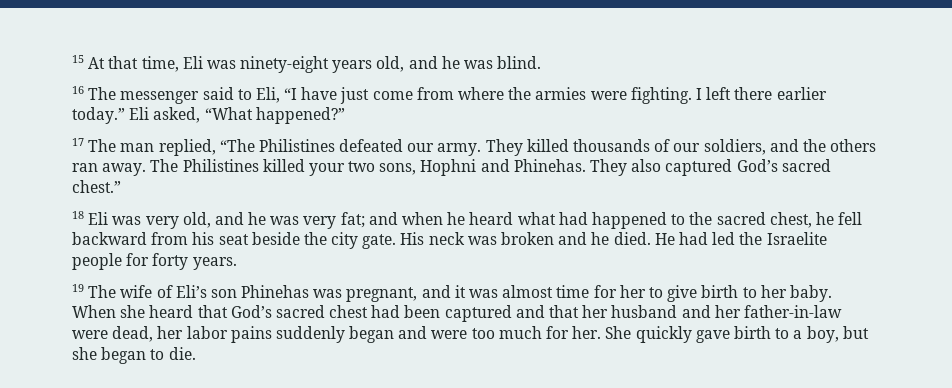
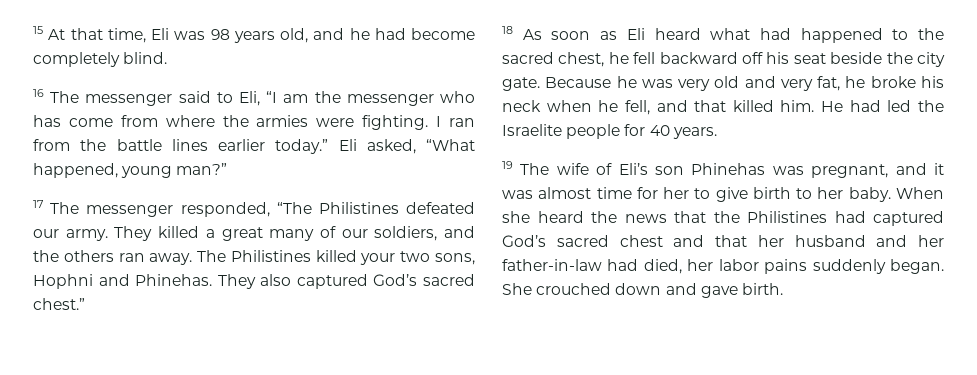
- 15 At that time, Eli was ninety-eight years old, and he was blind.
+ 15 At that time, Eli was 98 years old, and he had become completely blind.
- 16 The messenger said to Eli, “I have just come from where the armies were fighting.
+ 16 The messenger said to Eli, “I am the messenger who has come from where the armies were fighting.
- I left there earlier today.”
+ I ran from the battle lines earlier today.”
- Eli asked, “What happened?”
+ Eli asked, “What happened, young man?”
- 17 The man replied, “The Philistines defeated our army.
+ 17 The messenger responded, “The Philistines defeated our army.
- They killed thousands of our soldiers, and the others ran away.
+ They killed a great many of our soldiers, and the others ran away.
- 18 Eli was very old, and he was very fat; and when he heard what had happened to the sacred chest, he fell backward from his seat beside the city gate.
+ 18 As soon as Eli heard what had happened to the sacred chest, he fell backward off his seat beside the city gate.
- His neck was broken and he died.
+ Because he was very old and very fat, he broke his neck when he fell, and that killed him.
- He had led the Israelite people for forty years.
+ He had led the Israelite people for 40 years.
- When she heard that God’s sacred chest had been captured and that her husband and her father-in-law were dead, her labor pains suddenly began and were too much for her. She quickly gave birth to a boy, but she began to die.
+ When she heard the news that the Philistines had captured God’s sacred chest and that her husband and her father-in-law had died, her labor pains suddenly began. She crouched down and gave birth.

